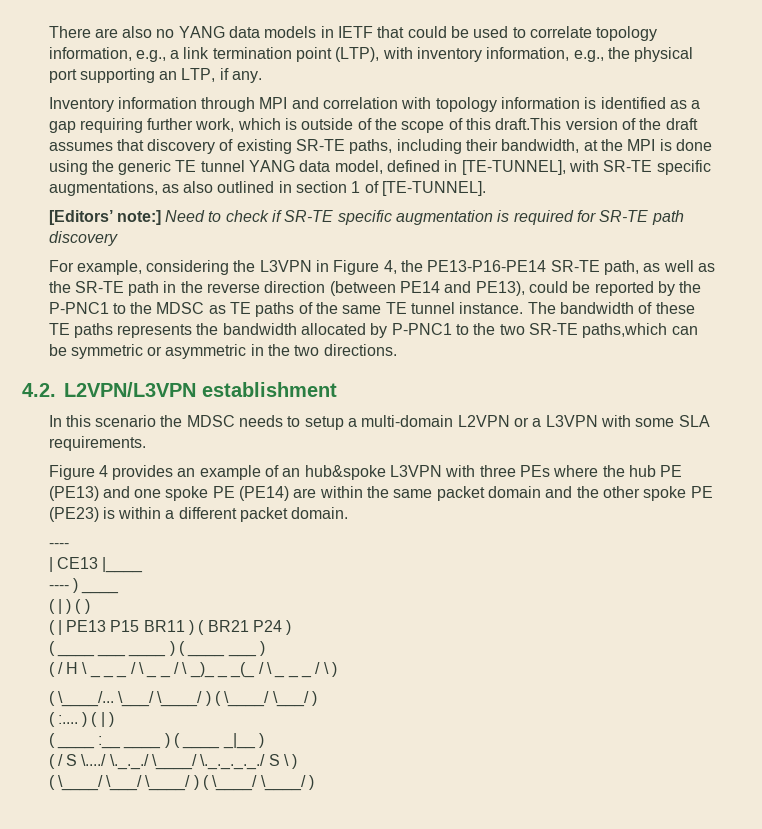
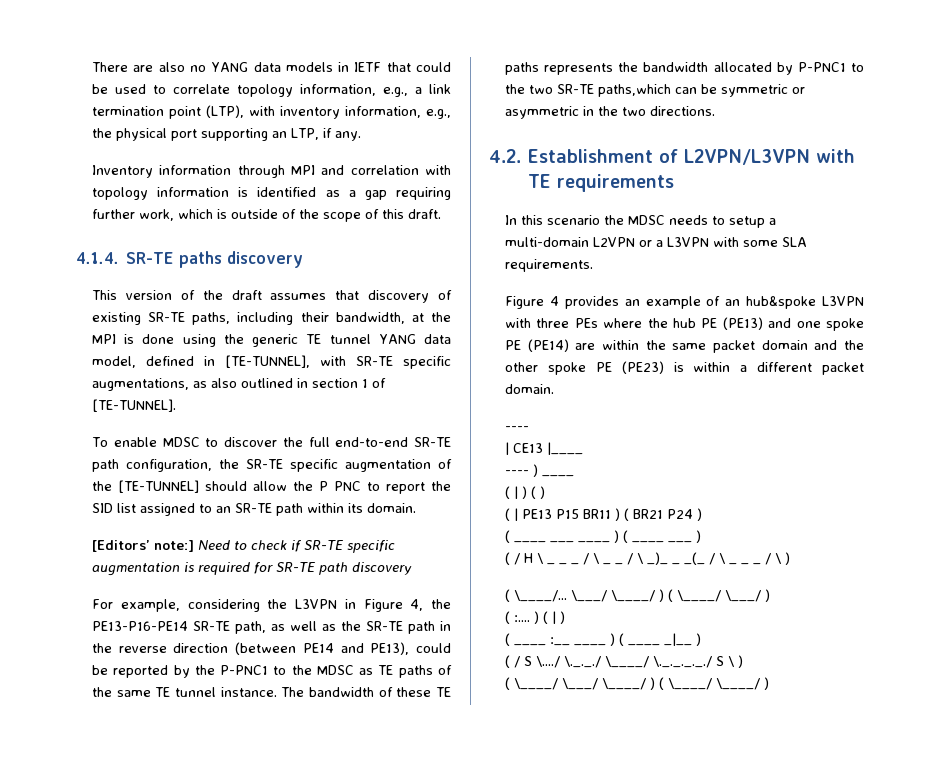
- Inventory information through MPI and correlation with topology information is identified as a gap requiring further work, which is outside of the scope of this draft.This version of the draft assumes that discovery of existing SR-TE paths, including their bandwidth, at the MPI is done using the generic TE tunnel YANG data model, defined in [TE-TUNNEL], with SR-TE specific augmentations, as also outlined in section 1 of [TE-TUNNEL].
+ Inventory information through MPI and correlation with topology information is identified as a gap requiring further work, which is outside of the scope of this draft.
+ 4.1.4. SR-TE paths discovery
+ This version of the draft assumes that discovery of existing SR-TE paths, including their bandwidth, at the MPI is done using the generic TE tunnel YANG data model, defined in [TE-TUNNEL], with SR-TE specific augmentations, as also outlined in section 1 of [TE-TUNNEL].
+ To enable MDSC to discover the full end-to-end SR-TE path configuration, the SR-TE specific augmentation of the [TE-TUNNEL] should allow the P PNC to report the SID list assigned to an SR-TE path within its domain.
- 4.2. L2VPN/L3VPN establishment
+ 4.2. Establishment of L2VPN/L3VPN with TE requirements

